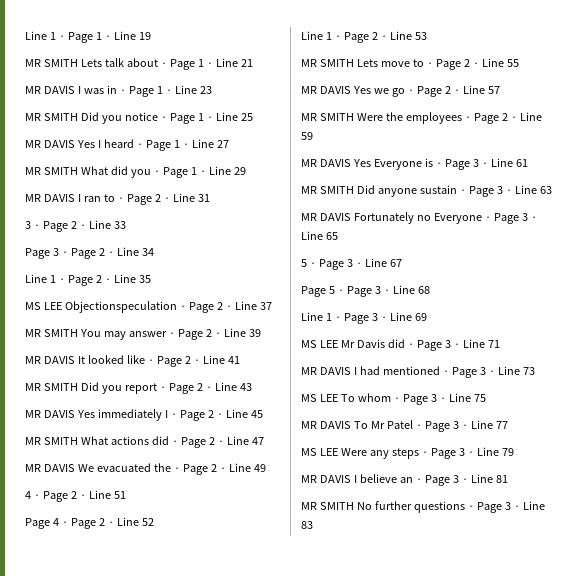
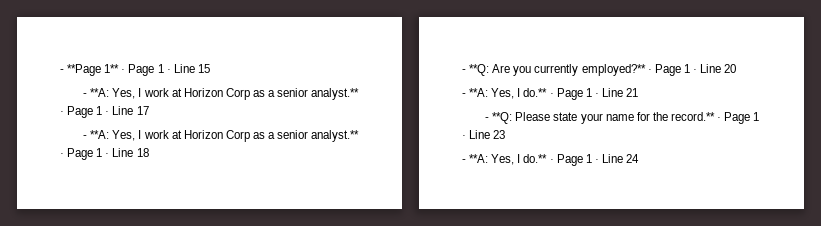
- Line 1 · Page 1 · Line 19
- MR SMITH Lets talk about · Page 1 · Line 21
+ - **Page 1** · Page 1 · Line 15
+ - **A: Yes, I work at Horizon Corp as a senior analyst.** · Page 1 · Line 17
+ - **A: Yes, I work at Horizon Corp as a senior analyst.** · Page 1 · Line 18
+ - **Q: Are you currently employed?** · Page 1 · Line 20
+ - **A: Yes, I do.** · Page 1 · Line 21
- MR DAVIS I was in · Page 1 · Line 23
+ - **Q: Please state your name for the record.** · Page 1 · Line 23
- MR SMITH Did you notice · Page 1 · Line 25
- MR DAVIS Yes I heard · Page 1 · Line 27
- MR SMITH What did you · Page 1 · Line 29
- MR DAVIS I ran to · Page 2 · Line 31
- 3 · Page 2 · Line 33
- Page 3 · Page 2 · Line 34
- Line 1 · Page 2 · Line 35
- MS LEE Objectionspeculation · Page 2 · Line 37
- MR SMITH You may answer · Page 2 · Line 39
- MR DAVIS It looked like · Page 2 · Line 41
- MR SMITH Did you report · Page 2 · Line 43
- MR DAVIS Yes immediately I · Page 2 · Line 45
- MR SMITH What actions did · Page 2 · Line 47
- MR DAVIS We evacuated the · Page 2 · Line 49
- 4 · Page 2 · Line 51
- Page 4 · Page 2 · Line 52
- Line 1 · Page 2 · Line 53
- MR SMITH Lets move to · Page 2 · Line 55
- MR DAVIS Yes we go · Page 2 · Line 57
- MR SMITH Were the employees · Page 2 · Line 59
- MR DAVIS Yes Everyone is · Page 3 · Line 61
- MR SMITH Did anyone sustain · Page 3 · Line 63
- MR DAVIS Fortunately no Everyone · Page 3 · Line 65
- 5 · Page 3 · Line 67
- Page 5 · Page 3 · Line 68
- Line 1 · Page 3 · Line 69
- MS LEE Mr Davis did · Page 3 · Line 71
- MR DAVIS I had mentioned · Page 3 · Line 73
- MS LEE To whom · Page 3 · Line 75
- MR DAVIS To Mr Patel · Page 3 · Line 77
- MS LEE Were any steps · Page 3 · Line 79
- MR DAVIS I believe an · Page 3 · Line 81
- MR SMITH No further questions · Page 3 · Line 83
+ - **A: Yes, I do.** · Page 1 · Line 24

